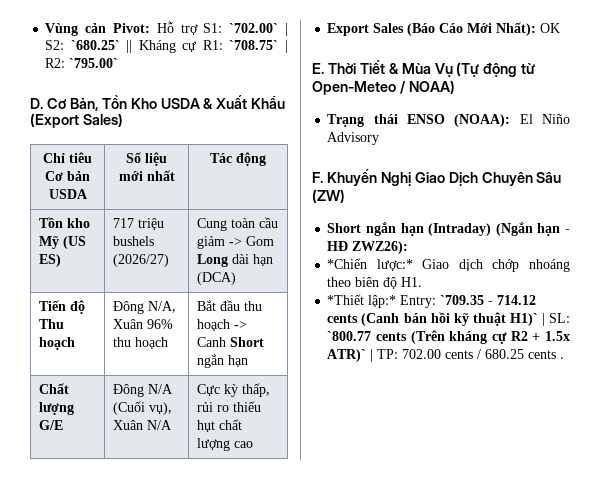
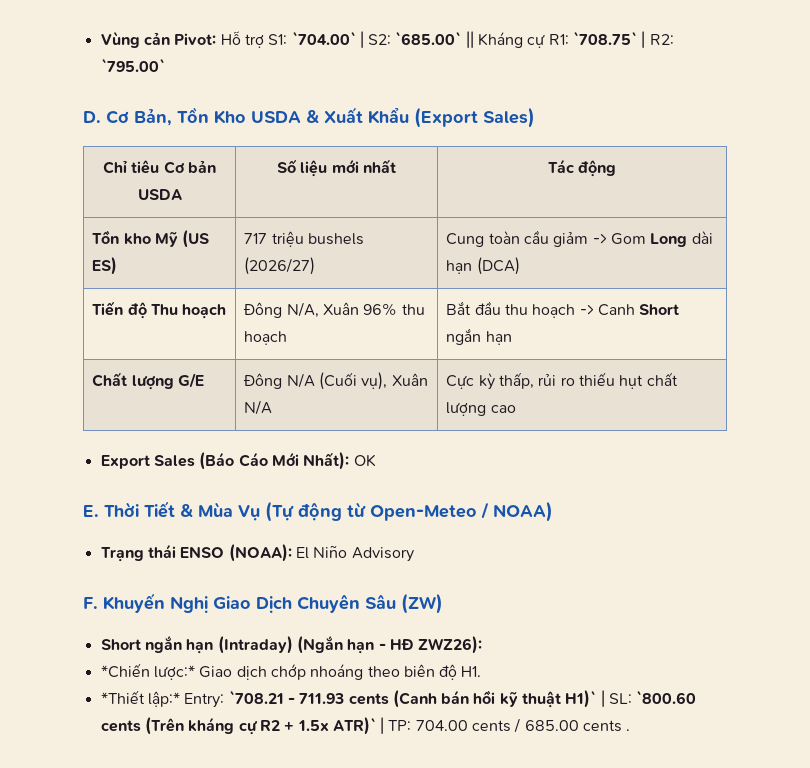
- Vùng cản Pivot: Hỗ trợ S1: `702.00` | S2: `680.25` || Kháng cự R1: `708.75` | R2: `795.00`
+ Vùng cản Pivot: Hỗ trợ S1: `704.00` | S2: `685.00` || Kháng cự R1: `708.75` | R2: `795.00`
- *Thiết lập:* Entry: `709.35 - 714.12 cents (Canh bán hồi kỹ thuật H1)` | SL: `800.77 cents (Trên kháng cự R2 + 1.5x ATR)` | TP: 702.00 cents / 680.25 cents .
+ *Thiết lập:* Entry: `708.21 - 711.93 cents (Canh bán hồi kỹ thuật H1)` | SL: `800.60 cents (Trên kháng cự R2 + 1.5x ATR)` | TP: 704.00 cents / 685.00 cents .

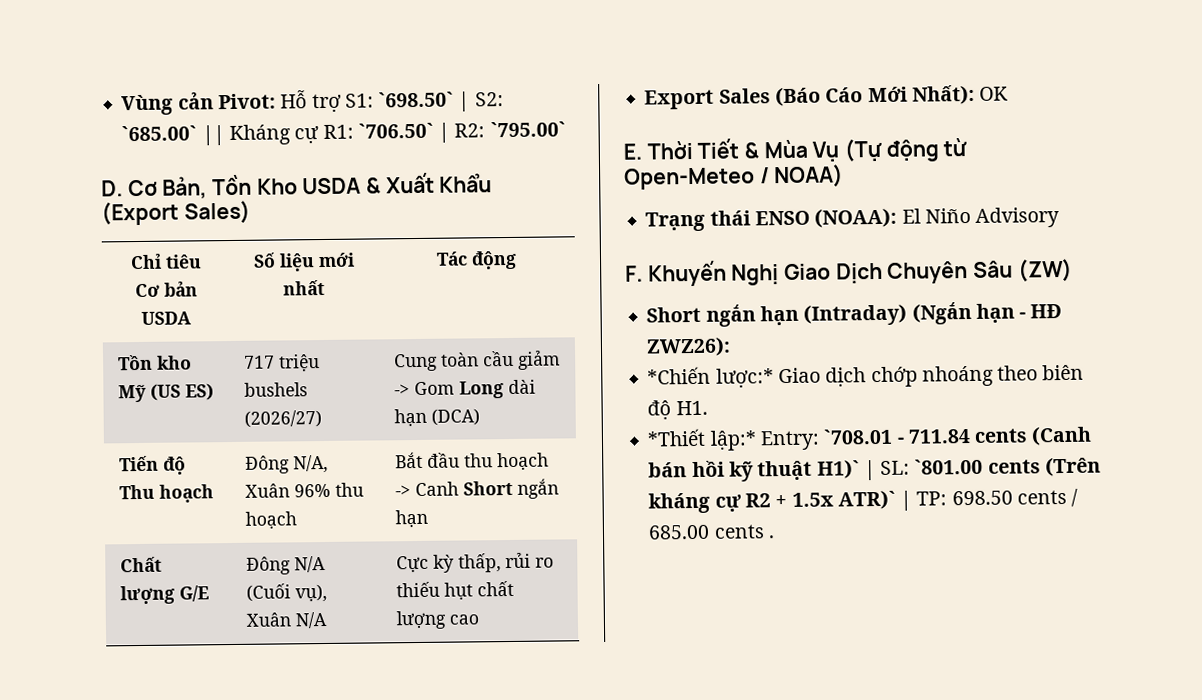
- Vùng cản Pivot: Hỗ trợ S1: `704.00` | S2: `685.00` || Kháng cự R1: `708.75` | R2: `795.00`
+ Vùng cản Pivot: Hỗ trợ S1: `698.50` | S2: `685.00` || Kháng cự R1: `706.50` | R2: `795.00`
- *Thiết lập:* Entry: `708.21 - 711.93 cents (Canh bán hồi kỹ thuật H1)` | SL: `800.60 cents (Trên kháng cự R2 + 1.5x ATR)` | TP: 704.00 cents / 685.00 cents .
+ *Thiết lập:* Entry: `708.01 - 711.84 cents (Canh bán hồi kỹ thuật H1)` | SL: `801.00 cents (Trên kháng cự R2 + 1.5x ATR)` | TP: 698.50 cents / 685.00 cents .

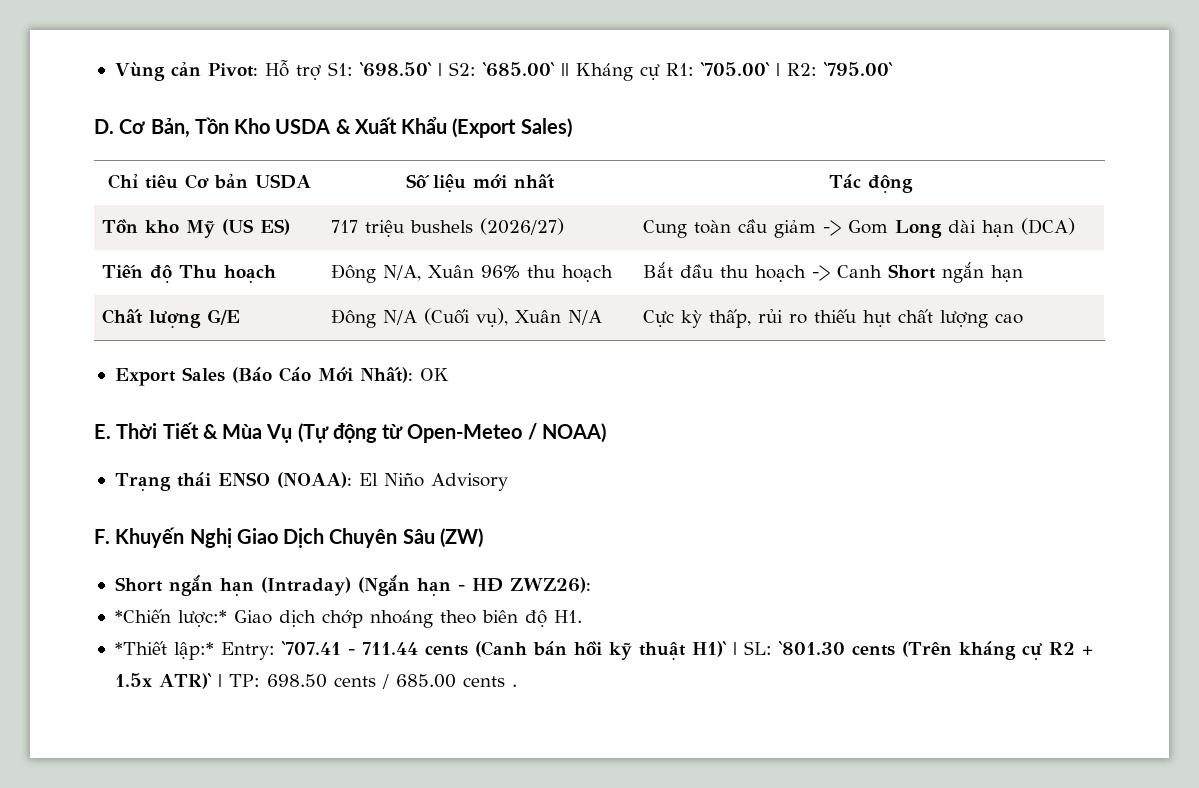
- Vùng cản Pivot: Hỗ trợ S1: `698.50` | S2: `685.00` || Kháng cự R1: `706.50` | R2: `795.00`
+ Vùng cản Pivot: Hỗ trợ S1: `698.50` | S2: `685.00` || Kháng cự R1: `705.00` | R2: `795.00`
- *Thiết lập:* Entry: `708.01 - 711.84 cents (Canh bán hồi kỹ thuật H1)` | SL: `801.00 cents (Trên kháng cự R2 + 1.5x ATR)` | TP: 698.50 cents / 685.00 cents .
+ *Thiết lập:* Entry: `707.41 - 711.44 cents (Canh bán hồi kỹ thuật H1)` | SL: `801.30 cents (Trên kháng cự R2 + 1.5x ATR)` | TP: 698.50 cents / 685.00 cents .

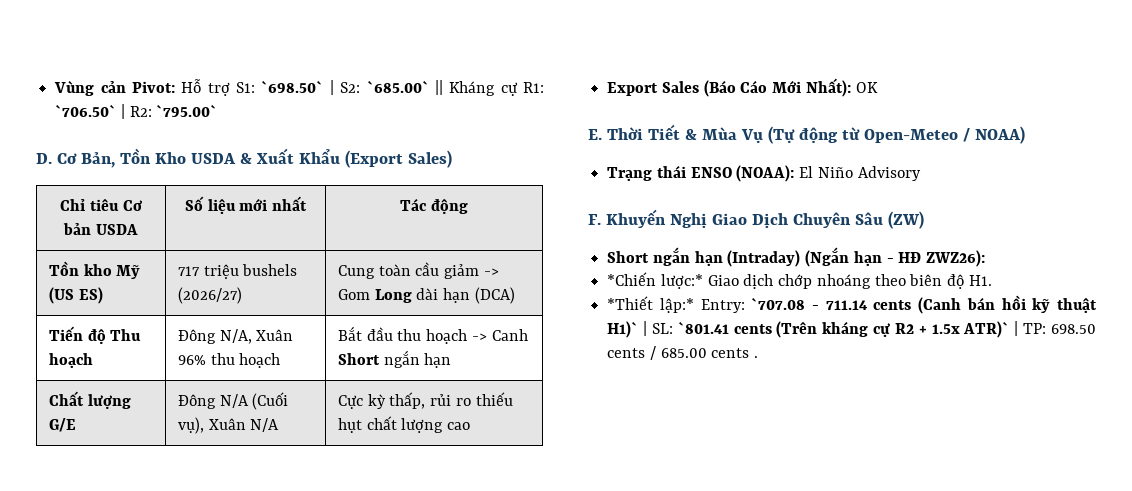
- Vùng cản Pivot: Hỗ trợ S1: `698.50` | S2: `685.00` || Kháng cự R1: `705.00` | R2: `795.00`
+ Vùng cản Pivot: Hỗ trợ S1: `698.50` | S2: `685.00` || Kháng cự R1: `706.50` | R2: `795.00`
- *Thiết lập:* Entry: `707.41 - 711.44 cents (Canh bán hồi kỹ thuật H1)` | SL: `801.30 cents (Trên kháng cự R2 + 1.5x ATR)` | TP: 698.50 cents / 685.00 cents .
+ *Thiết lập:* Entry: `707.08 - 711.14 cents (Canh bán hồi kỹ thuật H1)` | SL: `801.41 cents (Trên kháng cự R2 + 1.5x ATR)` | TP: 698.50 cents / 685.00 cents .

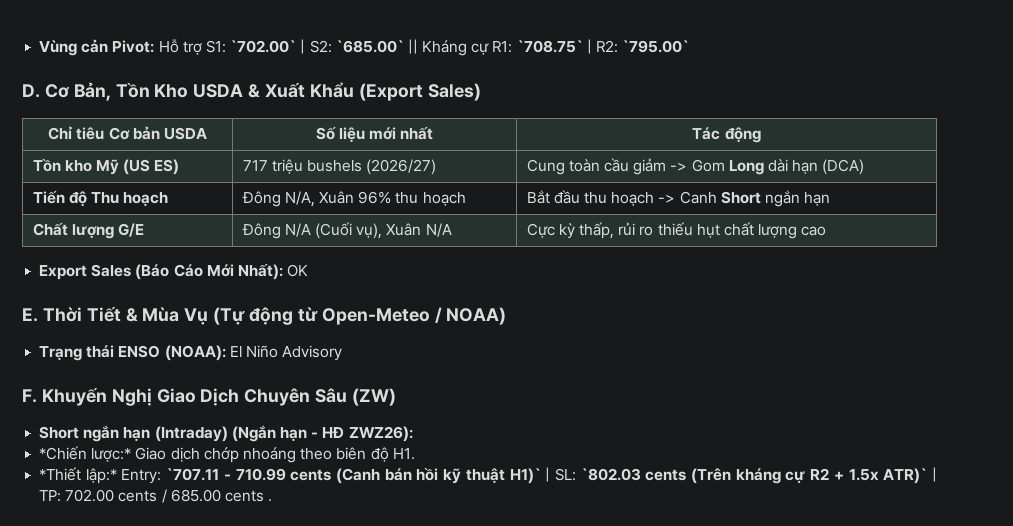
- Vùng cản Pivot: Hỗ trợ S1: `698.50` | S2: `685.00` || Kháng cự R1: `706.50` | R2: `795.00`
+ Vùng cản Pivot: Hỗ trợ S1: `702.00` | S2: `685.00` || Kháng cự R1: `708.75` | R2: `795.00`
- *Thiết lập:* Entry: `707.08 - 711.14 cents (Canh bán hồi kỹ thuật H1)` | SL: `801.41 cents (Trên kháng cự R2 + 1.5x ATR)` | TP: 698.50 cents / 685.00 cents .
+ *Thiết lập:* Entry: `707.11 - 710.99 cents (Canh bán hồi kỹ thuật H1)` | SL: `802.03 cents (Trên kháng cự R2 + 1.5x ATR)` | TP: 702.00 cents / 685.00 cents .

